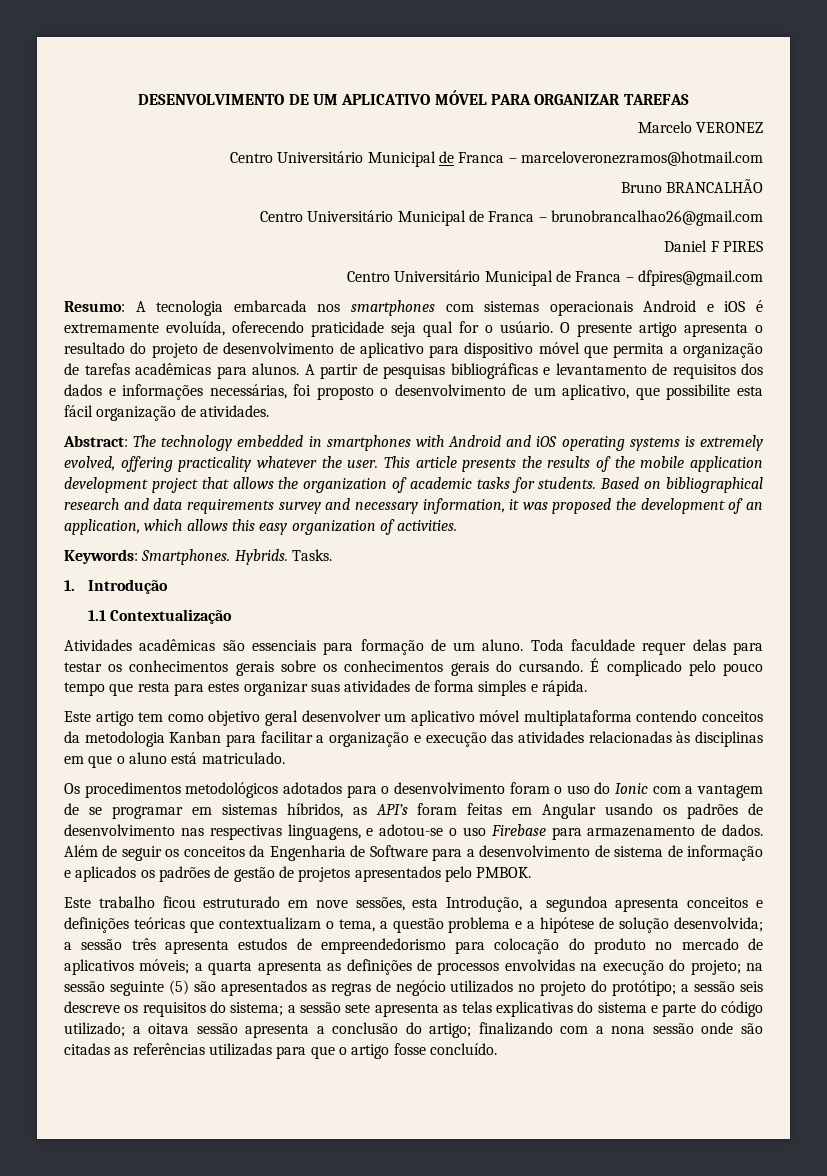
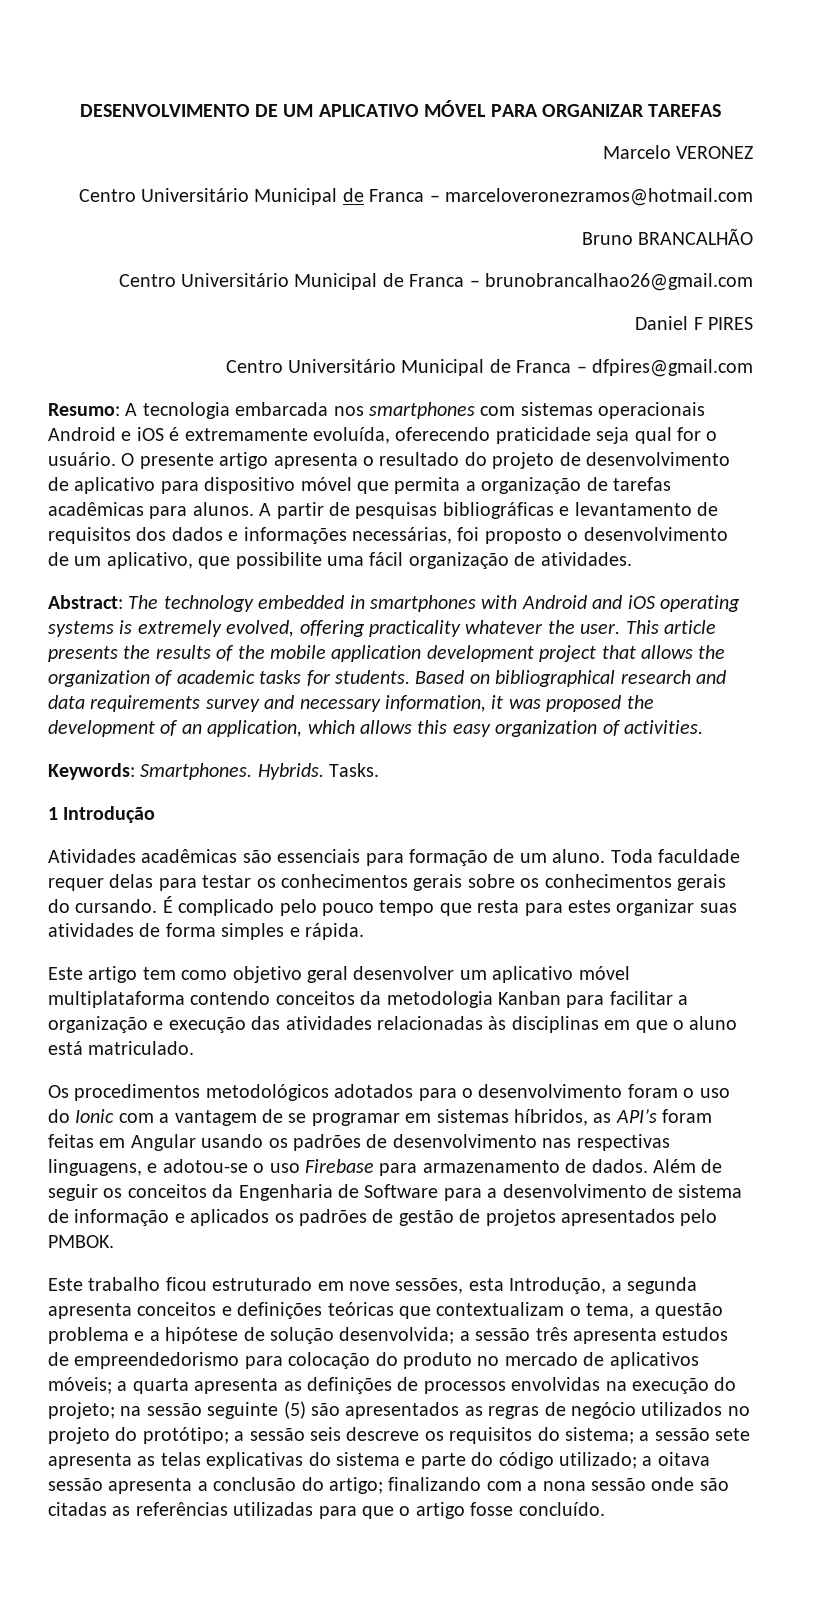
- Resumo: A tecnologia embarcada nos smartphones com sistemas operacionais Android e iOS é extremamente evoluída, oferecendo praticidade seja qual for o usúario.
+ Resumo: A tecnologia embarcada nos smartphones com sistemas operacionais Android e iOS é extremamente evoluída, oferecendo praticidade seja qual for o usuário.
- A partir de pesquisas bibliográficas e levantamento de requisitos dos dados e informações necessárias, foi proposto o desenvolvimento de um aplicativo, que possibilite esta fácil organização de atividades.
+ A partir de pesquisas bibliográficas e levantamento de requisitos dos dados e informações necessárias, foi proposto o desenvolvimento de um aplicativo, que possibilite uma fácil organização de atividades.
- 1. Introdução
+ 1 Introdução
- 1.1 Contextualização
- Este trabalho ficou estruturado em nove sessões, esta Introdução, a segundoa apresenta conceitos e definições teóricas que contextualizam o tema, a questão problema e a hipótese de solução desenvolvida;
+ Este trabalho ficou estruturado em nove sessões, esta Introdução, a segunda apresenta conceitos e definições teóricas que contextualizam o tema, a questão problema e a hipótese de solução desenvolvida;

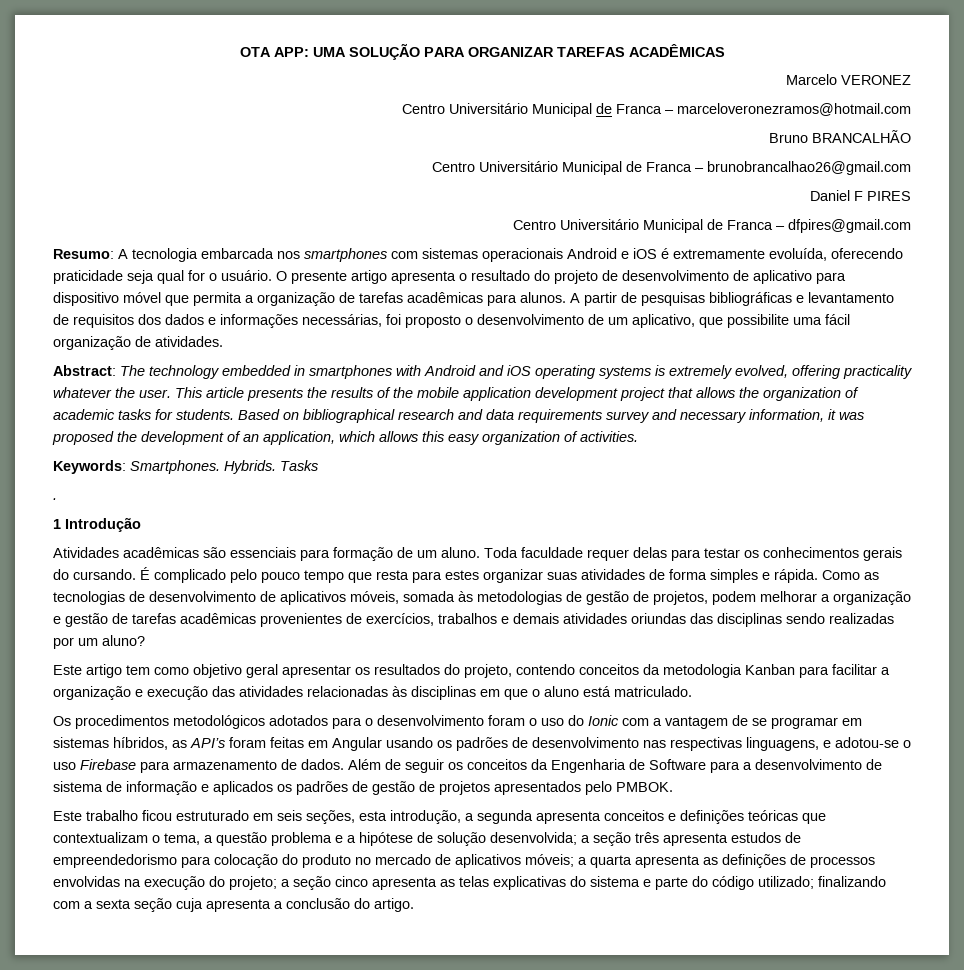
- DESENVOLVIMENTO DE UM APLICATIVO MÓVEL PARA ORGANIZAR TAREFAS
+ OTA APP: UMA SOLUÇÃO PARA ORGANIZAR TAREFAS ACADÊMICAS
- Tasks.
+ Tasks
+ .
- Toda faculdade requer delas para testar os conhecimentos gerais sobre os conhecimentos gerais do cursando.
+ Toda faculdade requer delas para testar os conhecimentos gerais do cursando.
+ Como as tecnologias de desenvolvimento de aplicativos móveis, somada às metodologias de gestão de projetos, podem melhorar a organização e gestão de tarefas acadêmicas provenientes de exercícios, trabalhos e demais atividades oriundas das disciplinas sendo realizadas por um aluno?
- Este artigo tem como objetivo geral desenvolver um aplicativo móvel multiplataforma contendo conceitos da metodologia Kanban para facilitar a organização e execução das atividades relacionadas às disciplinas em que o aluno está matriculado.
+ Este artigo tem como objetivo geral apresentar os resultados do projeto, contendo conceitos da metodologia Kanban para facilitar a organização e execução das atividades relacionadas às disciplinas em que o aluno está matriculado.
- Este trabalho ficou estruturado em nove sessões, esta Introdução, a segunda apresenta conceitos e definições teóricas que contextualizam o tema, a questão problema e a hipótese de solução desenvolvida;
+ Este trabalho ficou estruturado em seis seções, esta introdução, a segunda apresenta conceitos e definições teóricas que contextualizam o tema, a questão problema e a hipótese de solução desenvolvida;
- a sessão três apresenta estudos de empreendedorismo para colocação do produto no mercado de aplicativos móveis;
+ a seção três apresenta estudos de empreendedorismo para colocação do produto no mercado de aplicativos móveis;
- na sessão seguinte (5) são apresentados as regras de negócio utilizados no projeto do protótipo; a sessão seis descreve os requisitos do sistema; a sessão sete apresenta as telas explicativas do sistema e parte do código utilizado;
+ a seção cinco apresenta as telas explicativas do sistema e parte do código utilizado;
- a oitava sessão apresenta a conclusão do artigo; finalizando com a nona sessão onde são citadas as referências utilizadas para que o artigo fosse concluído.
+ finalizando com a sexta seção cuja apresenta a conclusão do artigo.

